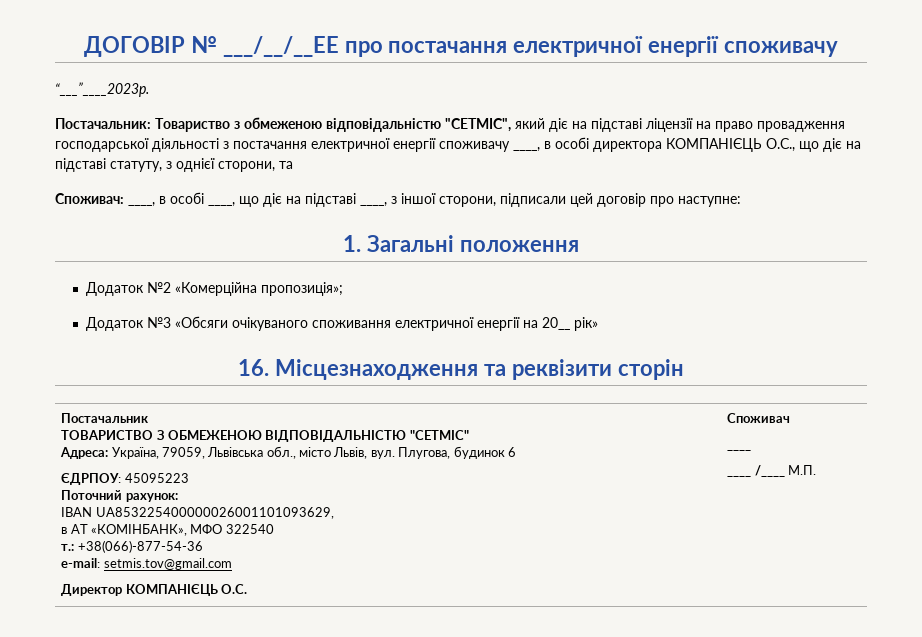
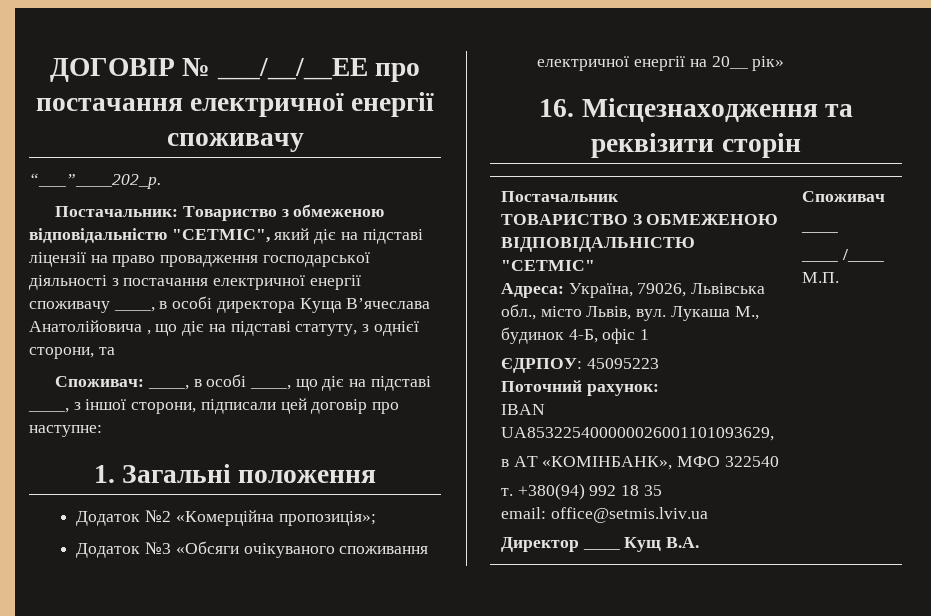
- “___”____2023р.
+ “___”____202_р.
- Постачальник: Товариство з обмеженою відповідальністю "СЕТМІС", який діє на підставі ліцензії на право провадження господарської діяльності з постачання електричної енергії споживачу ____, в особі директора КОМПАНІЄЦЬ О.С., що діє на підставі статуту, з однієї сторони, та
+ Постачальник: Товариство з обмеженою відповідальністю "СЕТМІС", який діє на підставі ліцензії на право провадження господарської діяльності з постачання електричної енергії споживачу ____, в особі директора Куща В’ячеслава Анатолійовича , що діє на підставі статуту, з однієї сторони, та
- Адреса: Україна, 79059, Львівська обл., місто Львів, вул.
+ Адреса: Україна, 79026, Львівська обл., місто Львів, вул.
- Плугова, будинок 6
+ Лукаша М., будинок 4-Б, офіс 1
- т.: +38(066)-877-54-36
- e-mail: setmis.tov@gmail.com
- Директор КОМПАНІЄЦЬ О.С.
+ т. +380(94) 992 18 35
+ email: office@setmis.lviv.ua
+ Директор ____ Кущ В.А.

